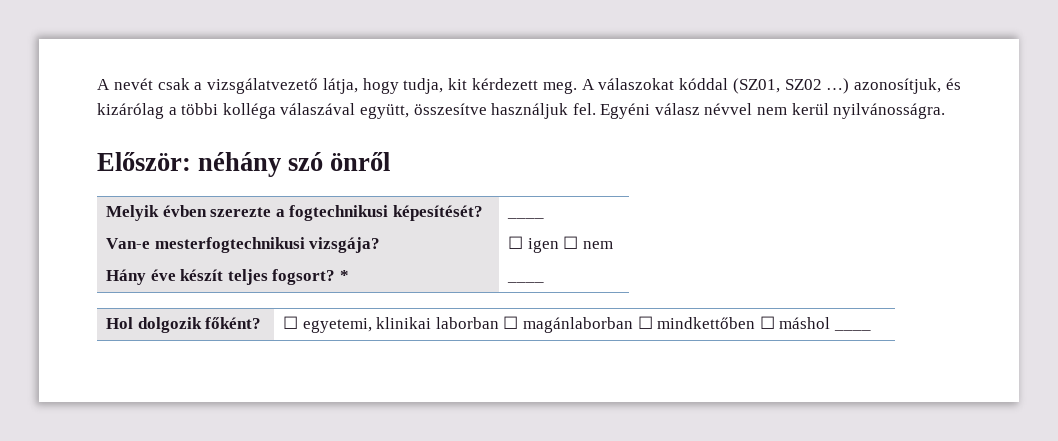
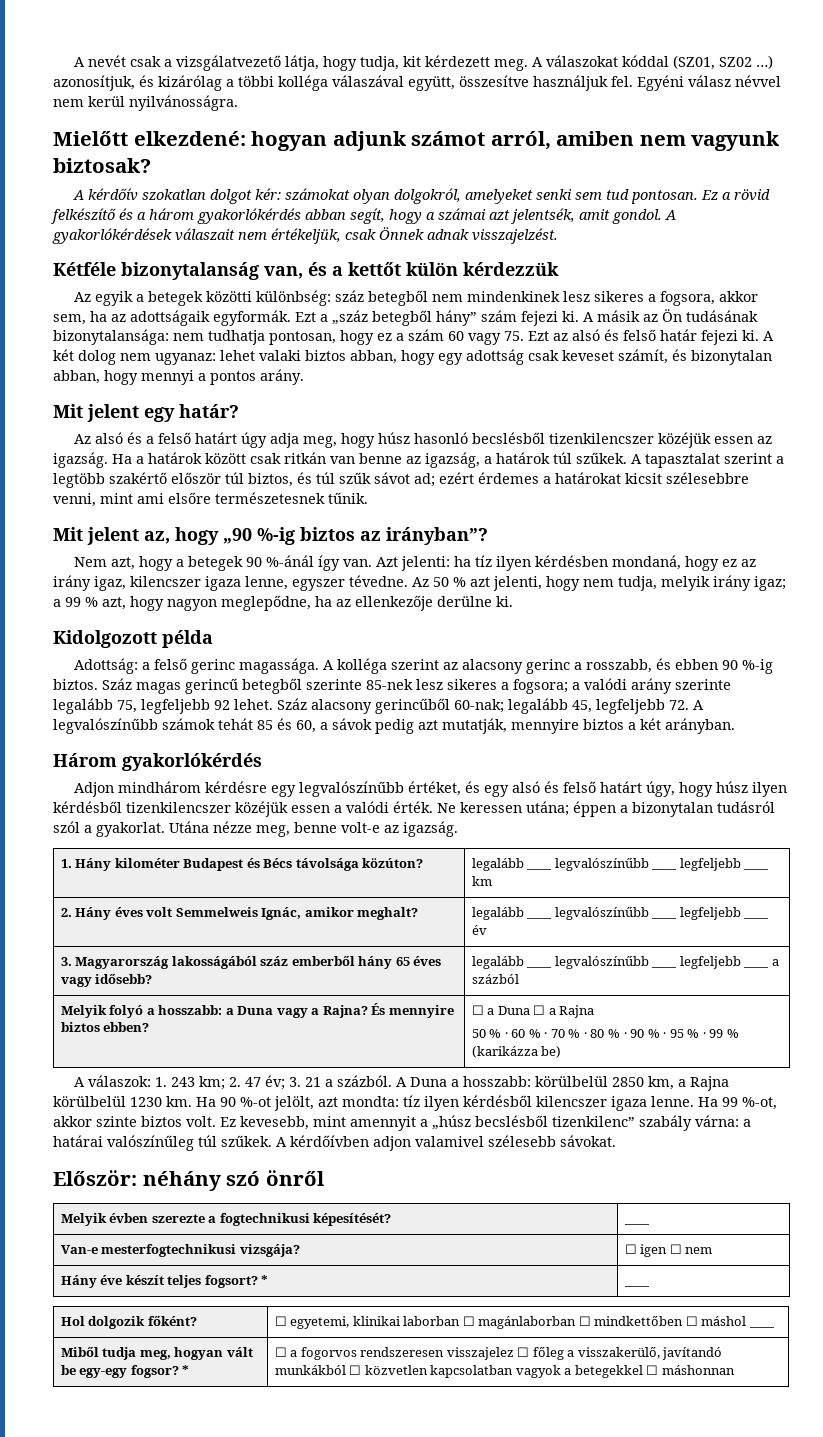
+ Mielőtt elkezdené: hogyan adjunk számot arról, amiben nem vagyunk biztosak?
+ A kérdőív szokatlan dolgot kér: számokat olyan dolgokról, amelyeket senki sem tud pontosan. Ez a rövid felkészítő és a három gyakorlókérdés abban segít, hogy a számai azt jelentsék, amit gondol. A gyakorlókérdések válaszait nem értékeljük, csak Önnek adnak visszajelzést.
+ Kétféle bizonytalanság van, és a kettőt külön kérdezzük
+ Az egyik a betegek közötti különbség: száz betegből nem mindenkinek lesz sikeres a fogsora, akkor sem, ha az adottságaik egyformák. Ezt a „száz betegből hány” szám fejezi ki. A másik az Ön tudásának bizonytalansága: nem tudhatja pontosan, hogy ez a szám 60 vagy 75. Ezt az alsó és felső határ fejezi ki. A két dolog nem ugyanaz: lehet valaki biztos abban, hogy egy adottság csak keveset számít, és bizonytalan abban, hogy mennyi a pontos arány.
+ Mit jelent egy határ?
+ Az alsó és a felső határt úgy adja meg, hogy húsz hasonló becslésből tizenkilencszer közéjük essen az igazság. Ha a határok között csak ritkán van benne az igazság, a határok túl szűkek. A tapasztalat szerint a legtöbb szakértő először túl biztos, és túl szűk sávot ad; ezért érdemes a határokat kicsit szélesebbre venni, mint ami elsőre természetesnek tűnik.
+ Mit jelent az, hogy „90 %-ig biztos az irányban”?
+ Nem azt, hogy a betegek 90 %-ánál így van. Azt jelenti: ha tíz ilyen kérdésben mondaná, hogy ez az irány igaz, kilencszer igaza lenne, egyszer tévedne. Az 50 % azt jelenti, hogy nem tudja, melyik irány igaz; a 99 % azt, hogy nagyon meglepődne, ha az ellenkezője derülne ki.
+ Kidolgozott példa
+ Adottság: a felső gerinc magassága. A kolléga szerint az alacsony gerinc a rosszabb, és ebben 90 %-ig biztos. Száz magas gerincű betegből szerinte 85-nek lesz sikeres a fogsora; a valódi arány szerinte legalább 75, legfeljebb 92 lehet. Száz alacsony gerincűből 60-nak; legalább 45, legfeljebb 72. A legvalószínűbb számok tehát 85 és 60, a sávok pedig azt mutatják, mennyire biztos a két arányban.
+ Három gyakorlókérdés
+ Adjon mindhárom kérdésre egy legvalószínűbb értéket, és egy alsó és felső határt úgy, hogy húsz ilyen kérdésből tizenkilencszer közéjük essen a valódi érték. Ne keressen utána; éppen a bizonytalan tudásról szól a gyakorlat. Utána nézze meg, benne volt-e az igazság.
+ 1. Hány kilométer Budapest és Bécs távolsága közúton? | legalább ____ legvalószínűbb ____ legfeljebb ____ km
+ 2. Hány éves volt Semmelweis Ignác, amikor meghalt? | legalább ____ legvalószínűbb ____ legfeljebb ____ év
+ 3. Magyarország lakosságából száz emberből hány 65 éves vagy idősebb? | legalább ____ legvalószínűbb ____ legfeljebb ____ a százból
+ Melyik folyó a hosszabb: a Duna vagy a Rajna? És mennyire biztos ebben? | ☐ a Duna ☐ a Rajna
+ 50 % · 60 % · 70 % · 80 % · 90 % · 95 % · 99 % (karikázza be)
+ A válaszok: 1. 243 km; 2. 47 év; 3. 21 a százból. A Duna a hosszabb: körülbelül 2850 km, a Rajna körülbelül 1230 km. Ha 90 %-ot jelölt, azt mondta: tíz ilyen kérdésből kilencszer igaza lenne. Ha 99 %-ot, akkor szinte biztos volt. Ez kevesebb, mint amennyit a „húsz becslésből tizenkilenc” szabály várna: a határai valószínűleg túl szűkek. A kérdőívben adjon valamivel szélesebb sávokat.
+ Miből tudja meg, hogyan vált be egy-egy fogsor? * | ☐ a fogorvos rendszeresen visszajelez ☐ főleg a visszakerülő, javítandó munkákból ☐ közvetlen kapcsolatban vagyok a betegekkel ☐ máshonnan

